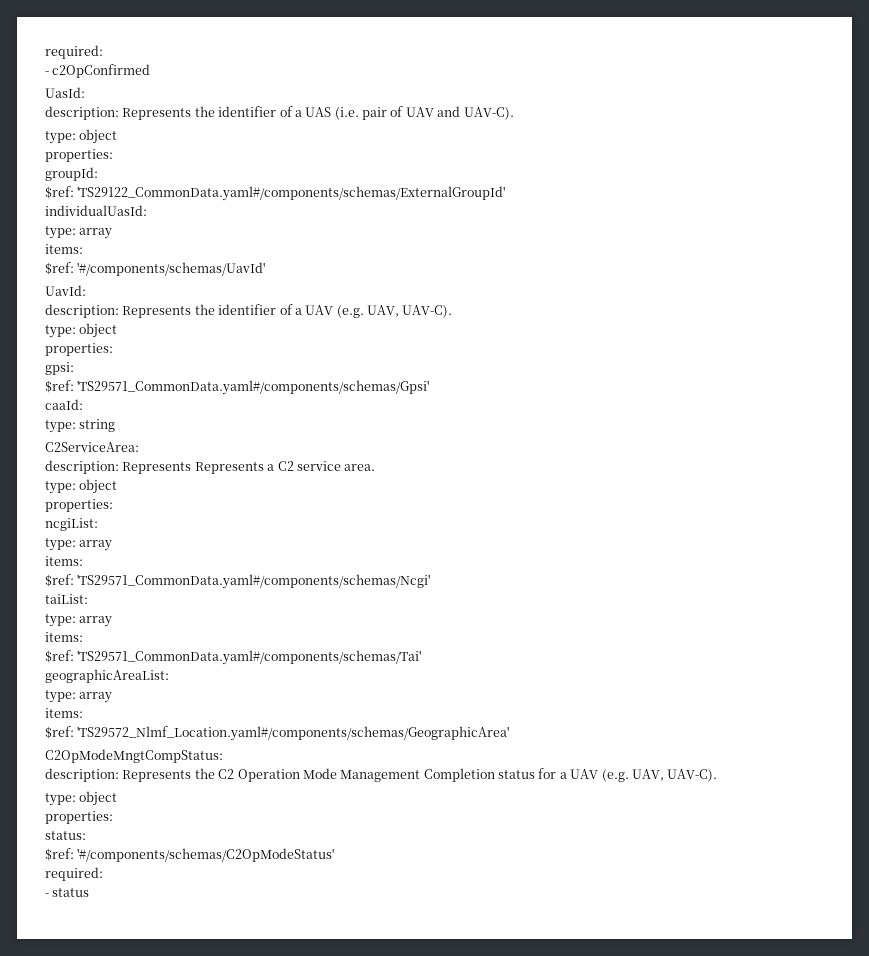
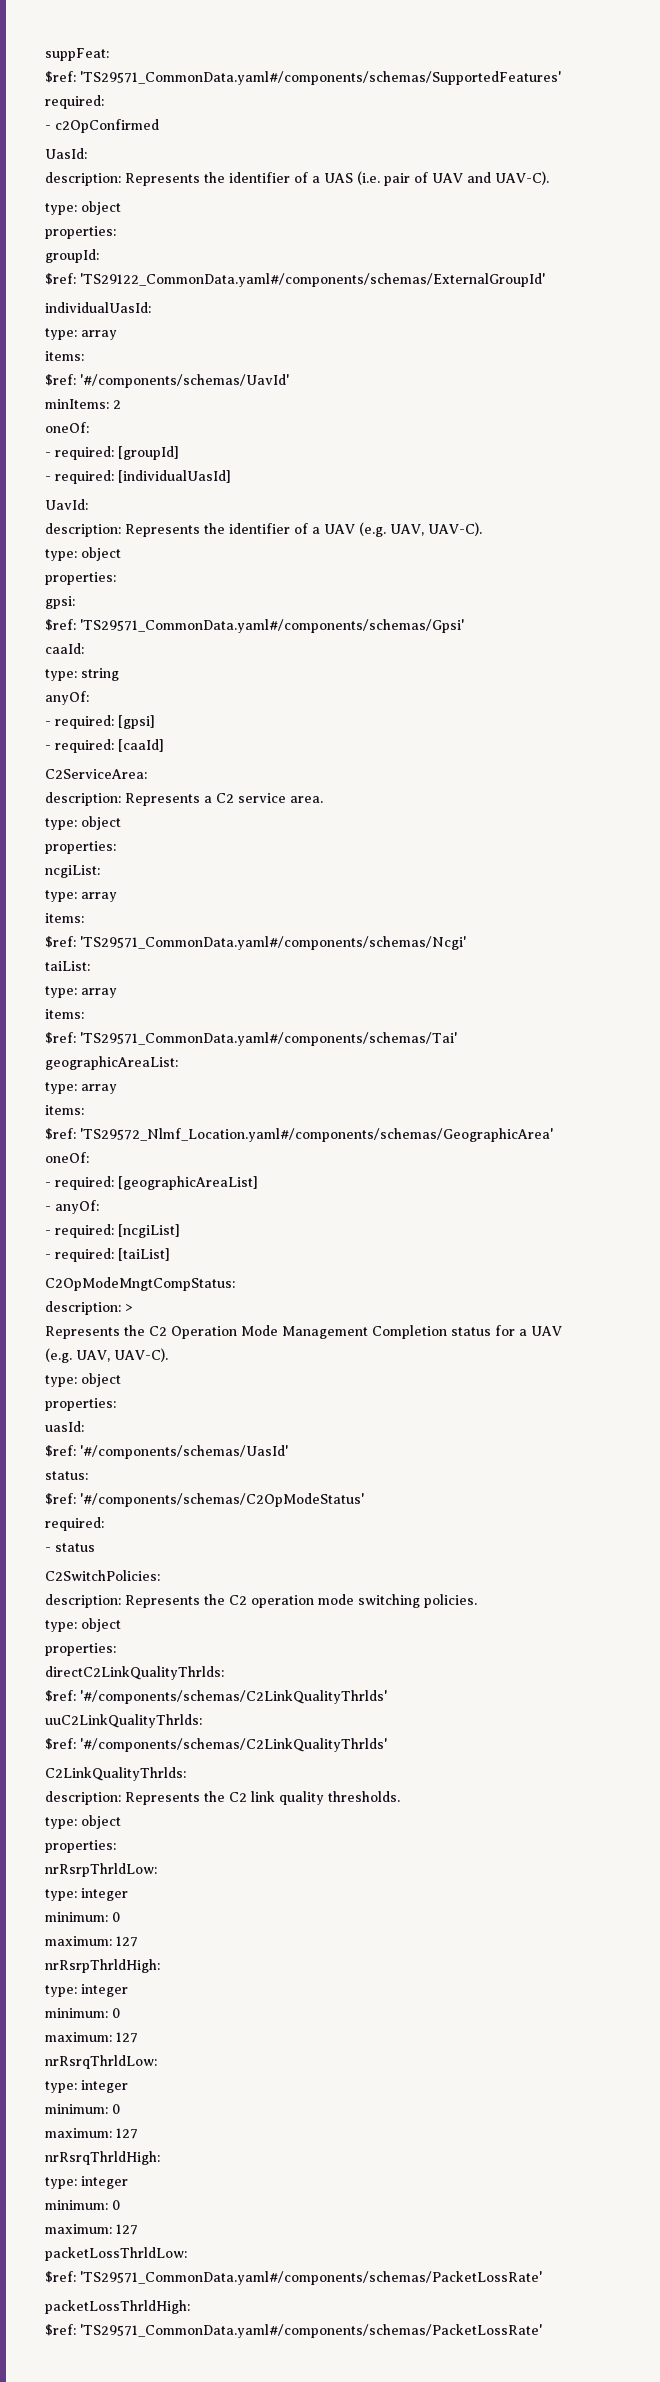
+ suppFeat:
+ $ref: 'TS29571_CommonData.yaml#/components/schemas/SupportedFeatures'
+ minItems: 2
+ oneOf:
+ - required: [groupId]
+ - required: [individualUasId]
  type: string
+ anyOf:
+ - required: [gpsi]
+ - required: [caaId]
- description: Represents Represents a C2 service area.
+ description: Represents a C2 service area.
  $ref: 'TS29572_Nlmf_Location.yaml#/components/schemas/GeographicArea'
+ oneOf:
+ - required: [geographicAreaList]
+ - anyOf:
+ - required: [ncgiList]
+ - required: [taiList]
- description: Represents the C2 Operation Mode Management Completion status for a UAV (e.g. UAV, UAV-C).
+ description: >
+ Represents the C2 Operation Mode Management Completion status for a UAV
+ (e.g. UAV, UAV-C).
  type: object
  properties:
+ uasId:
+ $ref: '#/components/schemas/UasId'
+ C2SwitchPolicies:
+ description: Represents the C2 operation mode switching policies.
+ type: object
+ properties:
+ directC2LinkQualityThrlds:
+ $ref: '#/components/schemas/C2LinkQualityThrlds'
+ uuC2LinkQualityThrlds:
+ $ref: '#/components/schemas/C2LinkQualityThrlds'
+ C2LinkQualityThrlds:
+ description: Represents the C2 link quality thresholds.
+ type: object
+ properties:
+ nrRsrpThrldLow:
+ type: integer
+ minimum: 0
+ maximum: 127
+ nrRsrpThrldHigh:
+ type: integer
+ minimum: 0
+ maximum: 127
+ nrRsrqThrldLow:
+ type: integer
+ minimum: 0
+ maximum: 127
+ nrRsrqThrldHigh:
+ type: integer
+ minimum: 0
+ maximum: 127
+ packetLossThrldLow:
+ $ref: 'TS29571_CommonData.yaml#/components/schemas/PacketLossRate'
+ packetLossThrldHigh:
+ $ref: 'TS29571_CommonData.yaml#/components/schemas/PacketLossRate'

